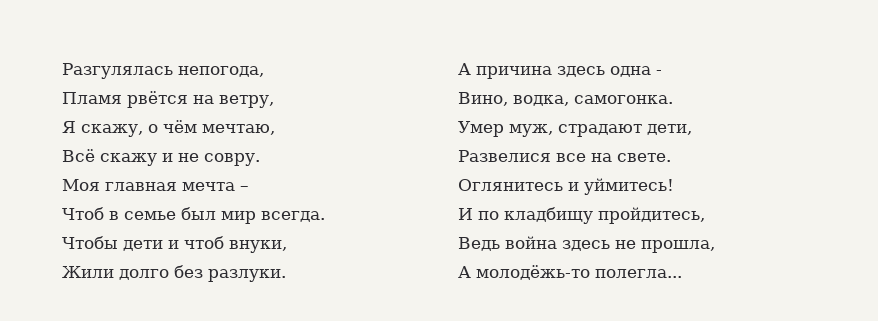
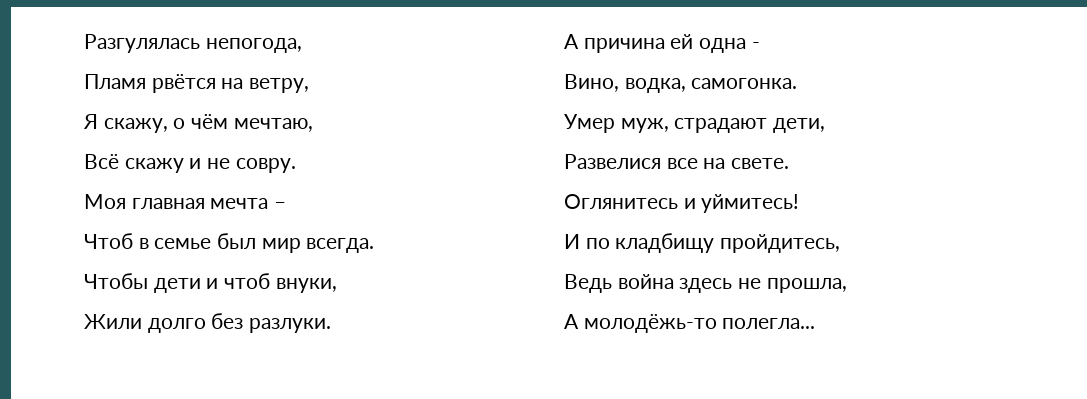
- А причина здесь одна -
+ А причина ей одна -

